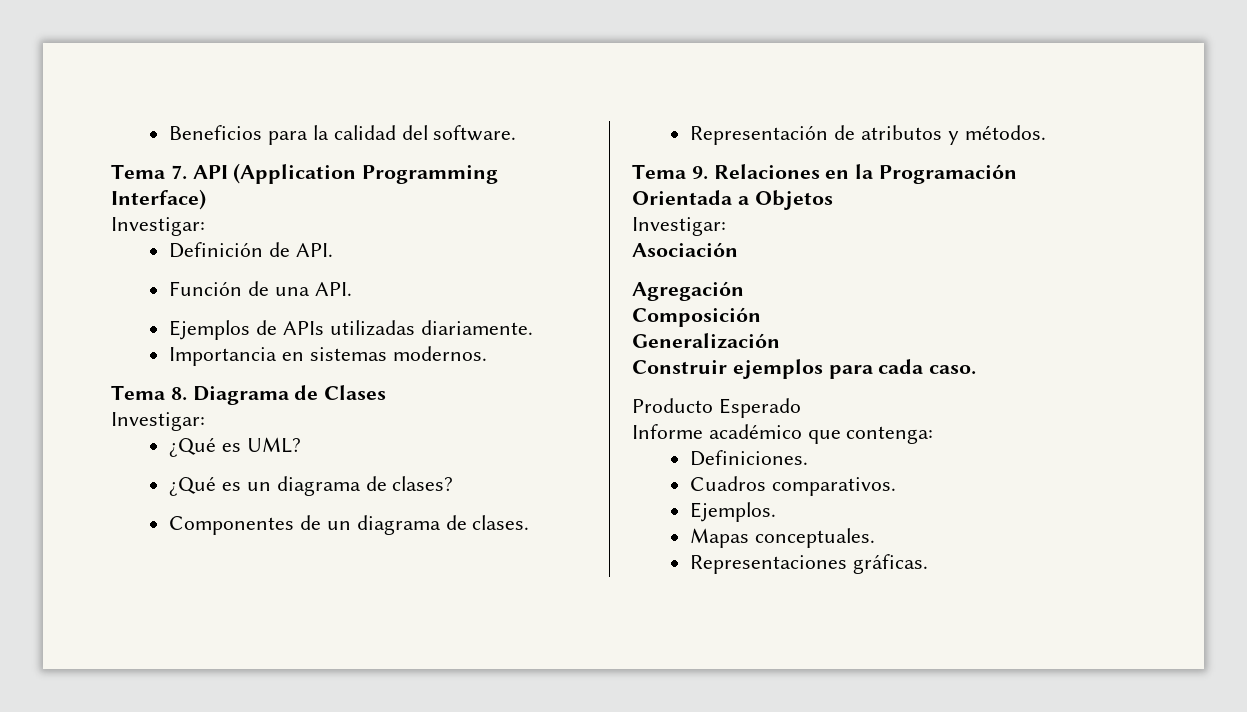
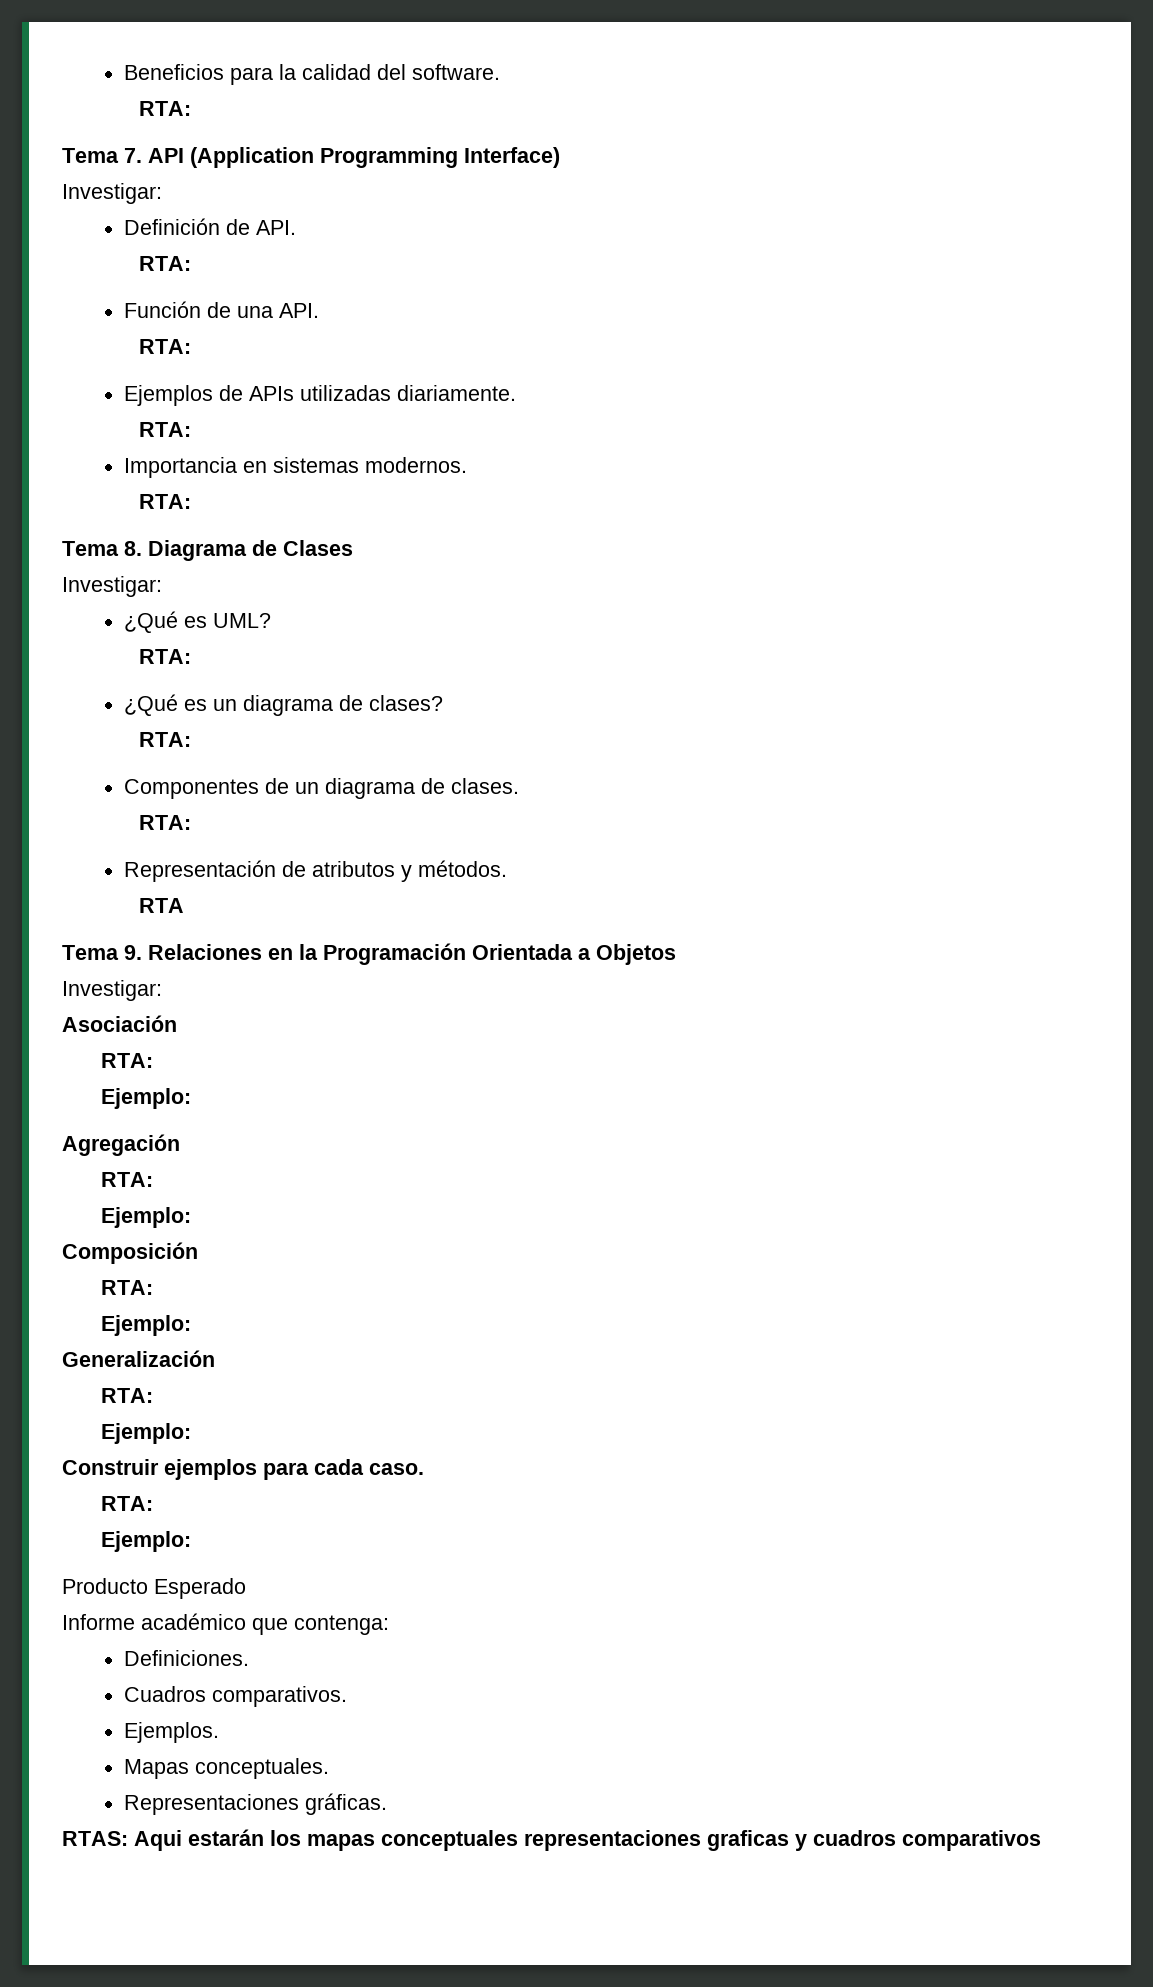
  Beneficios para la calidad del software.
+ RTA:
  Definición de API.
+ RTA:
  Función de una API.
+ RTA:
  Ejemplos de APIs utilizadas diariamente.
+ RTA:
  Importancia en sistemas modernos.
+ RTA:
  ¿Qué es UML?
+ RTA:
  ¿Qué es un diagrama de clases?
+ RTA:
  Componentes de un diagrama de clases.
+ RTA:
+ RTA
  Asociación
+ RTA:
+ Ejemplo:
  Agregación
+ RTA:
+ Ejemplo:
  Composición
+ RTA:
+ Ejemplo:
  Generalización
+ RTA:
+ Ejemplo:
  Construir ejemplos para cada caso.
+ RTA:
+ Ejemplo:
+ RTAS: Aqui estarán los mapas conceptuales representaciones graficas y cuadros comparativos

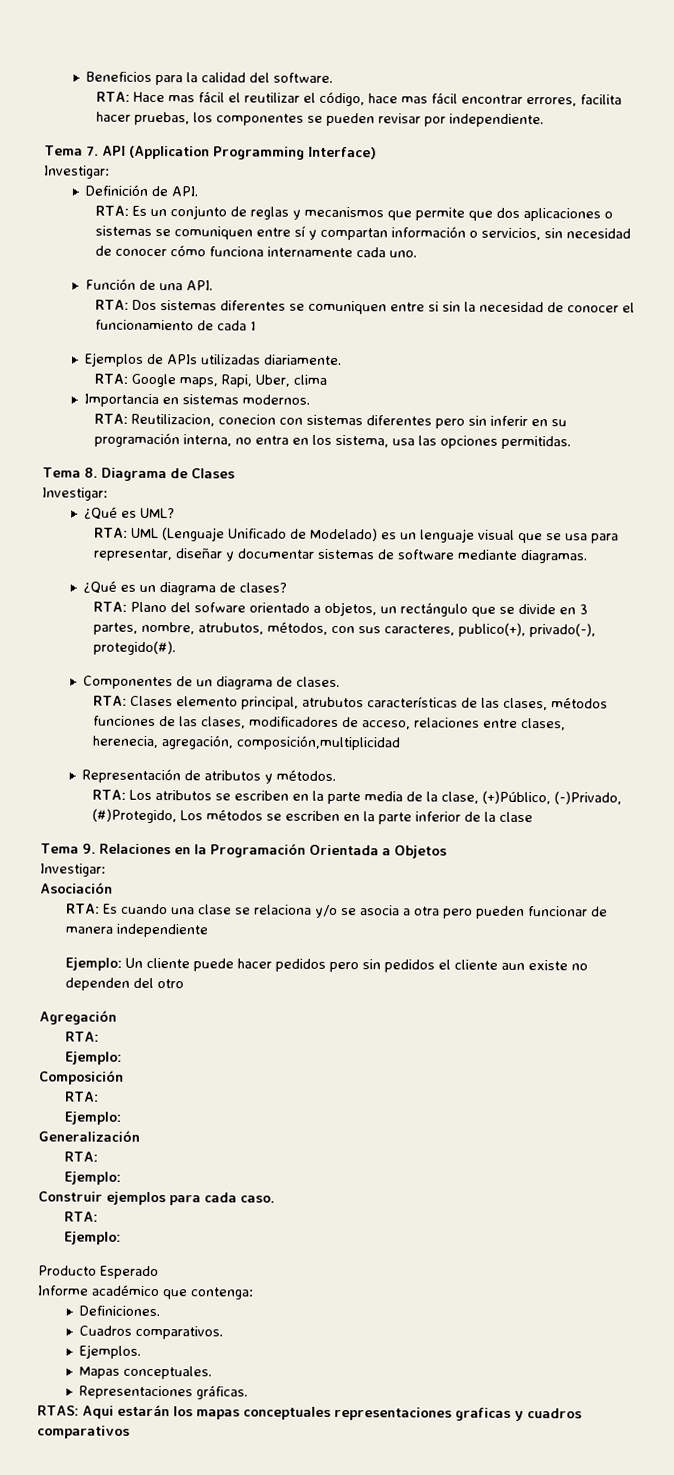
  Beneficios para la calidad del software.
- RTA:
+ RTA: Hace mas fácil el reutilizar el código, hace mas fácil encontrar errores, facilita hacer pruebas, los componentes se pueden revisar por independiente.
  Definición de API.
- RTA:
+ RTA: Es un conjunto de reglas y mecanismos que permite que dos aplicaciones o sistemas se comuniquen entre sí y compartan información o servicios, sin necesidad de conocer cómo funciona internamente cada uno.
  Función de una API.
- RTA:
+ RTA: Dos sistemas diferentes se comuniquen entre si sin la necesidad de conocer el funcionamiento de cada 1
  Ejemplos de APIs utilizadas diariamente.
- RTA:
+ RTA: Google maps, Rapi, Uber, clima
  Importancia en sistemas modernos.
- RTA:
+ RTA: Reutilizacion, conecion con sistemas diferentes pero sin inferir en su programación interna, no entra en los sistema, usa las opciones permitidas.
  ¿Qué es UML?
- RTA:
+ RTA: UML (Lenguaje Unificado de Modelado) es un lenguaje visual que se usa para representar, diseñar y documentar sistemas de software mediante diagramas.
  ¿Qué es un diagrama de clases?
- RTA:
+ RTA: Plano del sofware orientado a objetos, un rectángulo que se divide en 3 partes, nombre, atrubutos, métodos, con sus caracteres, publico(+), privado(-), protegido(#).
  Componentes de un diagrama de clases.
- RTA:
+ RTA: Clases elemento principal, atrubutos características de las clases, métodos funciones de las clases, modificadores de acceso, relaciones entre clases, herenecia, agregación, composición,multiplicidad
- RTA
+ RTA: Los atributos se escriben en la parte media de la clase, (+)Público, (-)Privado, (#)Protegido, Los métodos se escriben en la parte inferior de la clase
  Asociación
- RTA:
- Ejemplo:
+ RTA: Es cuando una clase se relaciona y/o se asocia a otra pero pueden funcionar de manera independiente
+ Ejemplo: Un cliente puede hacer pedidos pero sin pedidos el cliente aun existe no dependen del otro

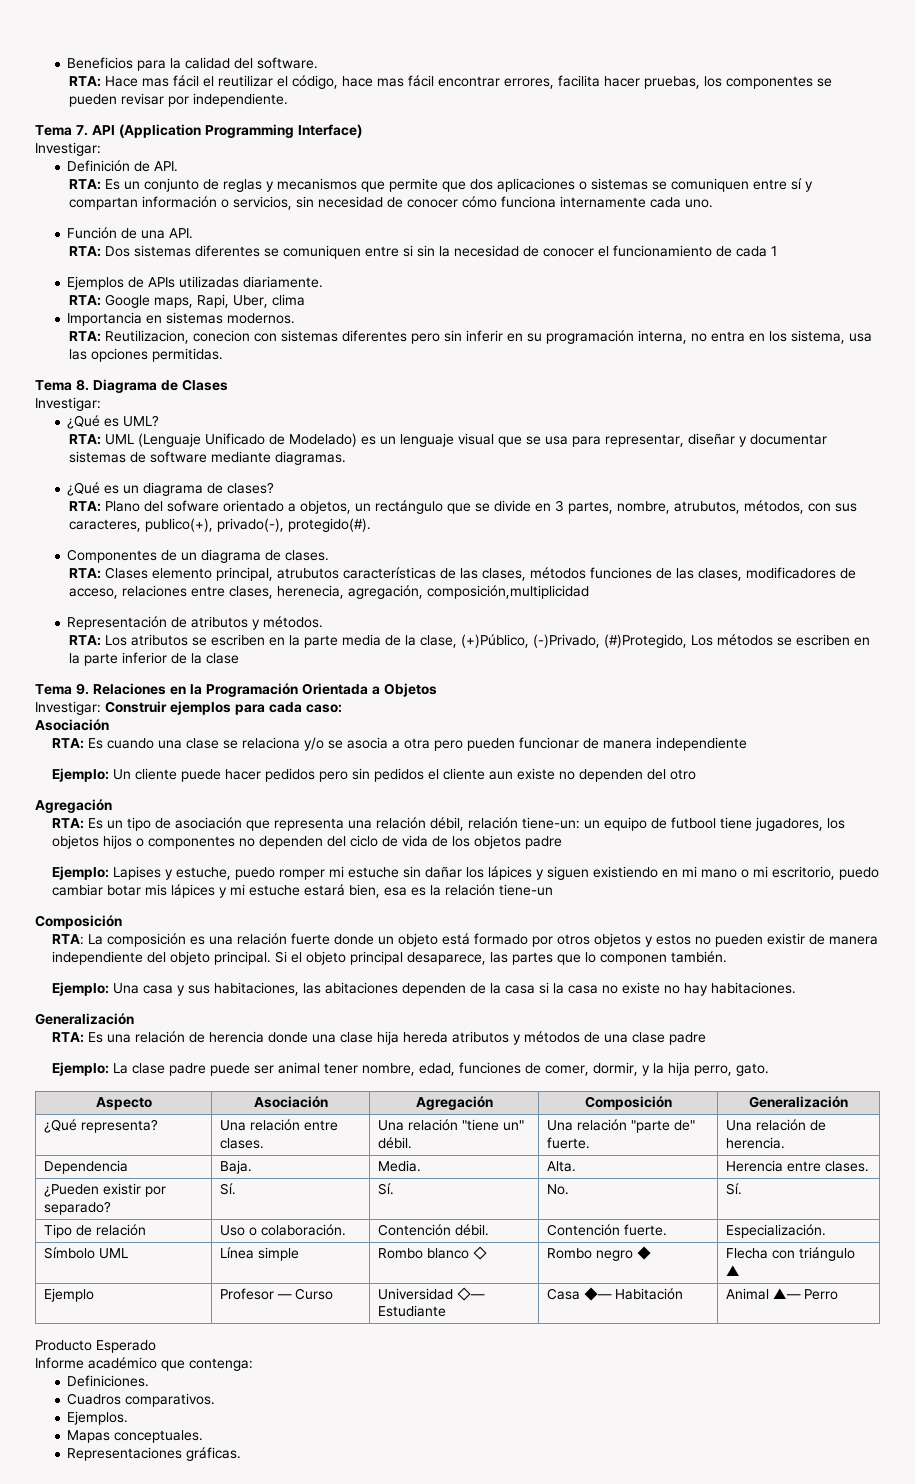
  Tema 9. Relaciones en la Programación Orientada a Objetos
- Investigar:
+ Investigar: Construir ejemplos para cada caso:
  Ejemplo: Un cliente puede hacer pedidos pero sin pedidos el cliente aun existe no dependen del otro
  Agregación
- RTA:
- Ejemplo:
+ RTA: Es un tipo de asociación que representa una relación débil, relación tiene-un: un equipo de futbool tiene jugadores, los objetos hijos o componentes no dependen del ciclo de vida de los objetos padre
+ Ejemplo: Lapises y estuche, puedo romper mi estuche sin dañar los lápices y siguen existiendo en mi mano o mi escritorio, puedo cambiar botar mis lápices y mi estuche estará bien, esa es la relación tiene-un
  Composición
- RTA:
- Ejemplo:
+ RTA: La composición es una relación fuerte donde un objeto está formado por otros objetos y estos no pueden existir de manera independiente del objeto principal. Si el objeto principal desaparece, las partes que lo componen también.
+ Ejemplo: Una casa y sus habitaciones, las abitaciones dependen de la casa si la casa no existe no hay habitaciones.
  Generalización
- RTA:
- Ejemplo:
- Construir ejemplos para cada caso.
- RTA:
- Ejemplo:
+ RTA: Es una relación de herencia donde una clase hija hereda atributos y métodos de una clase padre
+ Ejemplo: La clase padre puede ser animal tener nombre, edad, funciones de comer, dormir, y la hija perro, gato.
+ Aspecto | Asociación | Agregación | Composición | Generalización
+ ¿Qué representa? | Una relación entre clases. | Una relación "tiene un" débil. | Una relación "parte de" fuerte. | Una relación de herencia.
+ Dependencia | Baja. | Media. | Alta. | Herencia entre clases.
+ ¿Pueden existir por separado? | Sí. | Sí. | No. | Sí.
+ Tipo de relación | Uso o colaboración. | Contención débil. | Contención fuerte. | Especialización.
+ Símbolo UML | Línea simple | Rombo blanco ◇ | Rombo negro ◆ | Flecha con triángulo ▲
+ Ejemplo | Profesor — Curso | Universidad ◇— Estudiante | Casa ◆— Habitación | Animal ▲— Perro
- RTAS: Aqui estarán los mapas conceptuales representaciones graficas y cuadros comparativos

